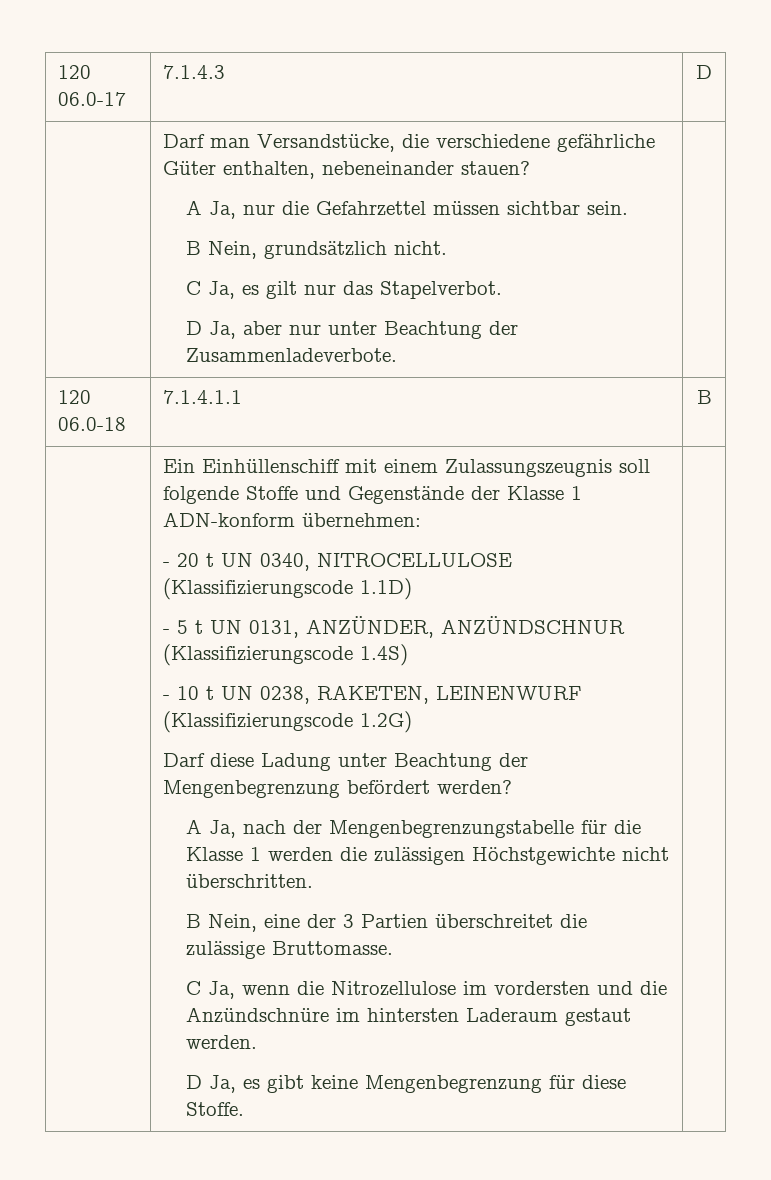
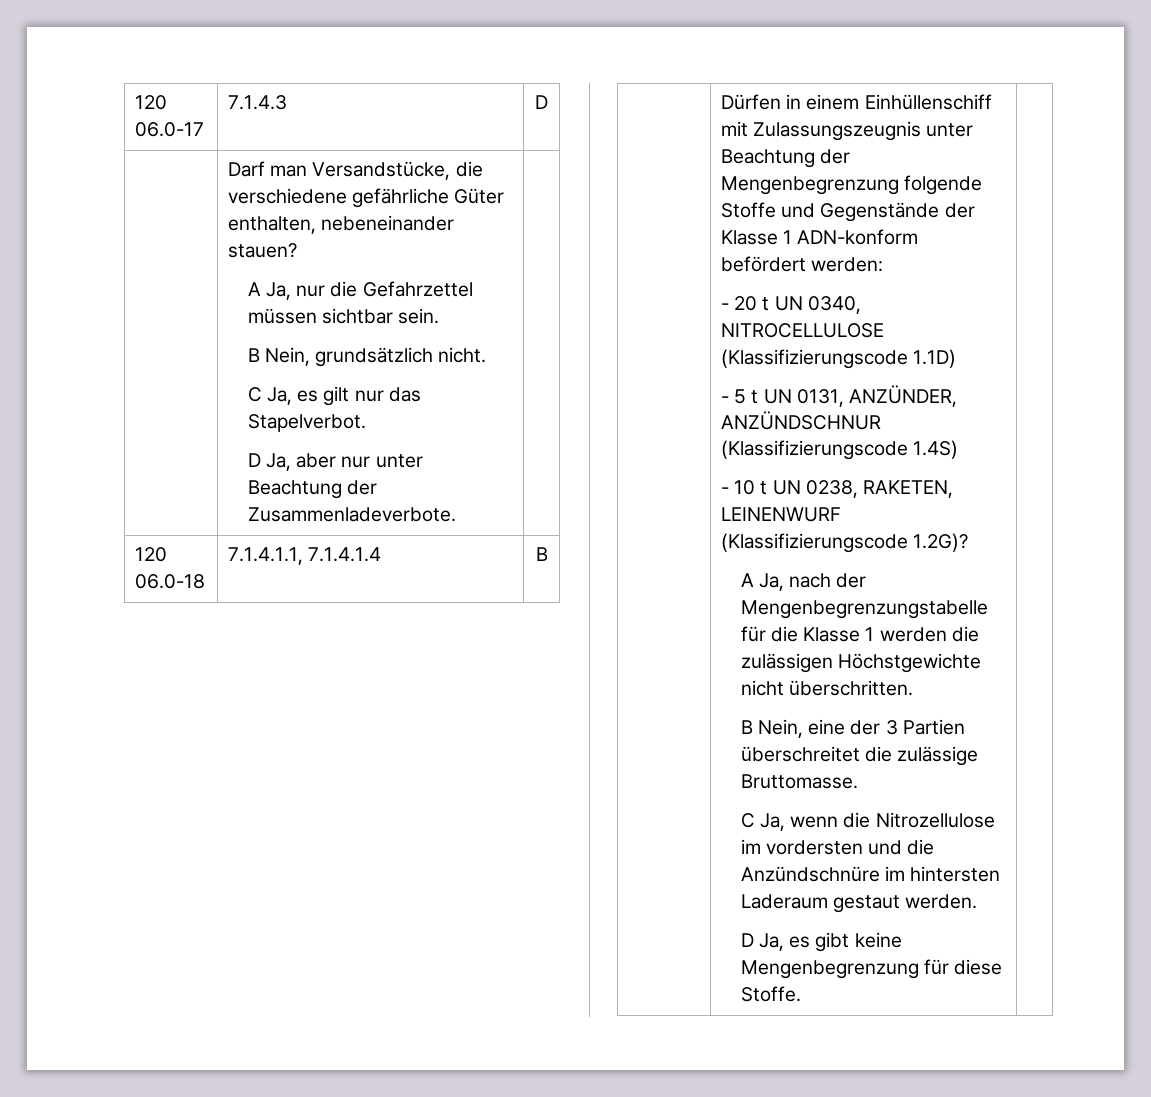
- 120 06.0-18 | 7.1.4.1.1 | B
+ 120 06.0-18 | 7.1.4.1.1, 7.1.4.1.4 | B
- Ein Einhüllenschiff mit einem Zulassungszeugnis soll folgende Stoffe und Gegenstände der Klasse 1 ADN-konform übernehmen:
+ Dürfen in einem Einhüllenschiff mit Zulassungszeugnis unter Beachtung der Mengenbegrenzung folgende Stoffe und Gegenstände der Klasse 1 ADN-konform befördert werden:
- - 10 t UN 0238, RAKETEN, LEINENWURF (Klassifizierungscode 1.2G)
- Darf diese Ladung unter Beachtung der Mengenbegrenzung befördert werden?
+ - 10 t UN 0238, RAKETEN, LEINENWURF (Klassifizierungscode 1.2G)?

